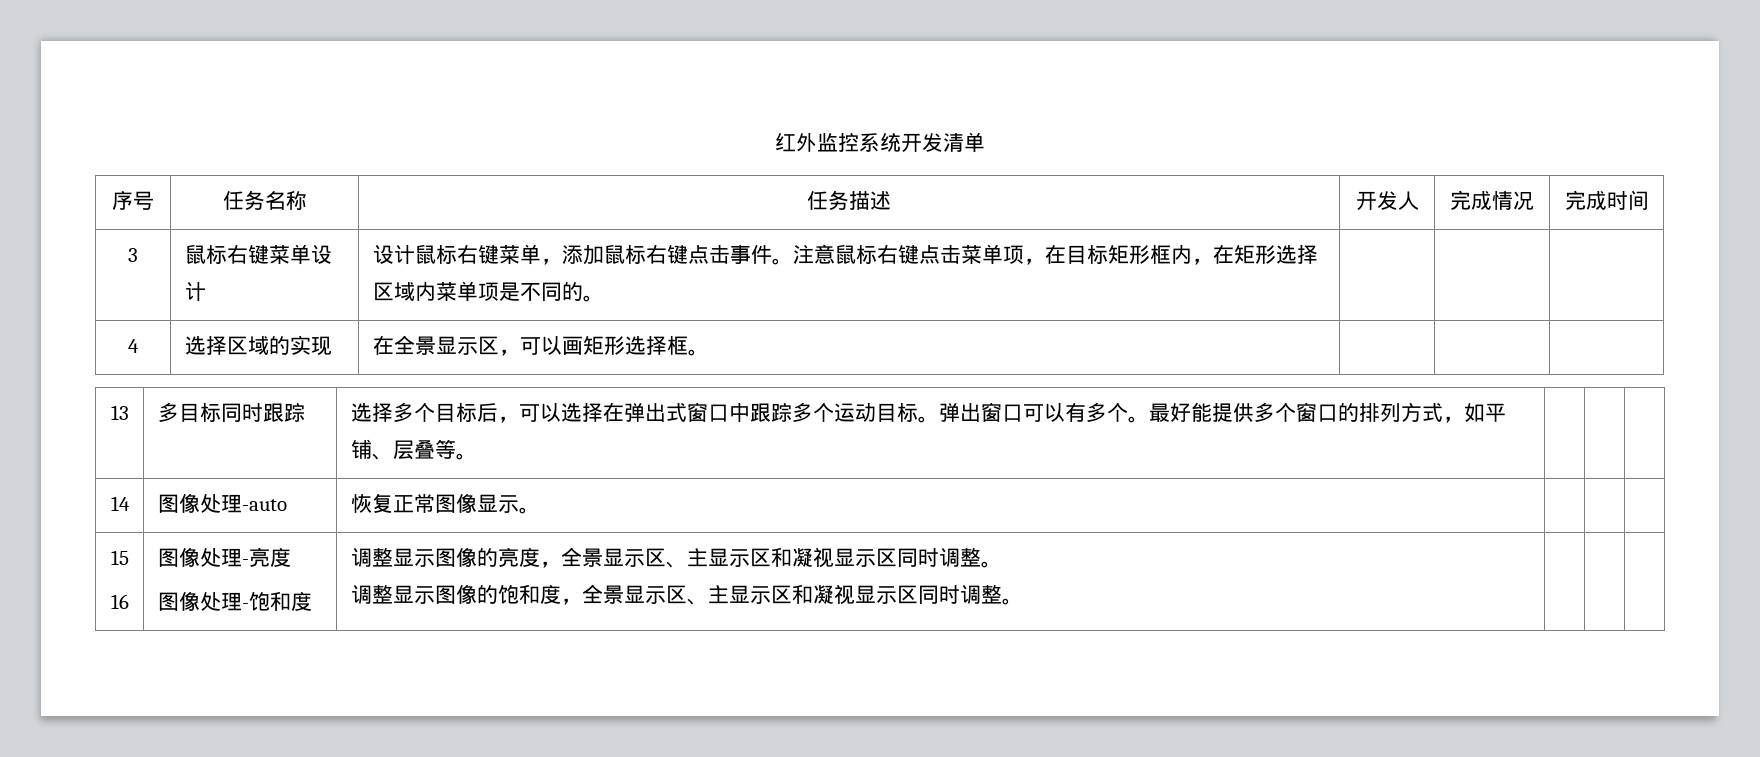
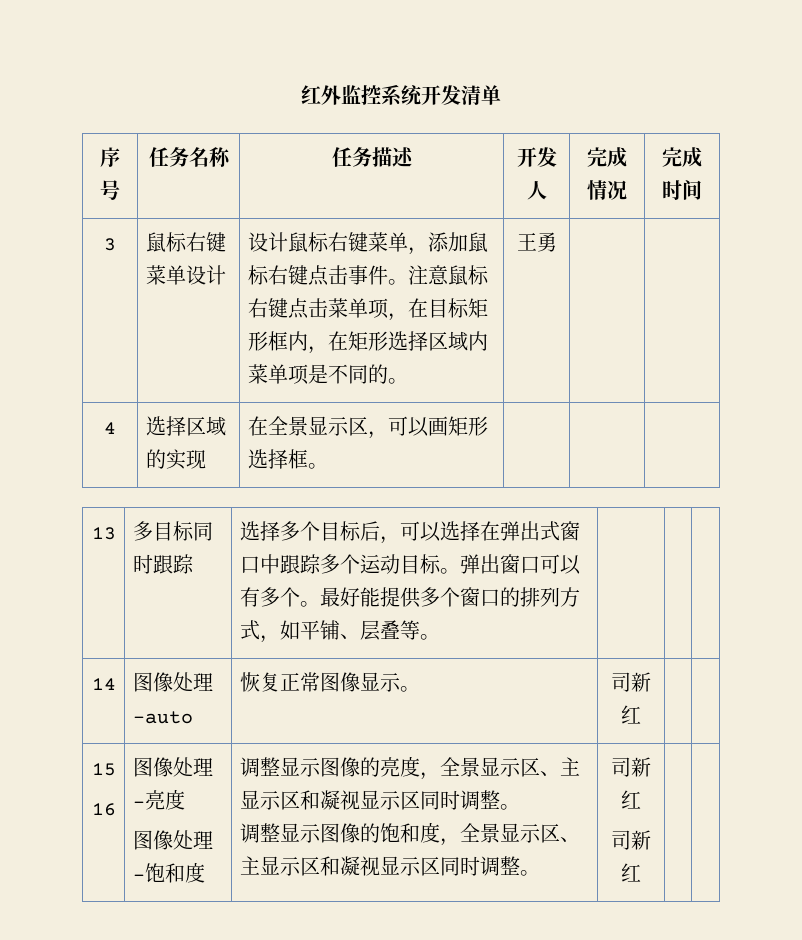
- 3 | 鼠标右键菜单设计 | 设计鼠标右键菜单，添加鼠标右键点击事件。注意鼠标右键点击菜单项，在目标矩形框内，在矩形选择区域内菜单项是不同的。 | | |
+ 3 | 鼠标右键菜单设计 | 设计鼠标右键菜单，添加鼠标右键点击事件。注意鼠标右键点击菜单项，在目标矩形框内，在矩形选择区域内菜单项是不同的。 | 王勇 | |
- 14 | 图像处理-auto | 恢复正常图像显示。 | | |
+ 14 | 图像处理-auto | 恢复正常图像显示。 | 司新红 | |
- 调整显示图像的饱和度，全景显示区、主显示区和凝视显示区同时调整。
+ 调整显示图像的饱和度，全景显示区、主显示区和凝视显示区同时调整。 | 司新红
+ 司新红

